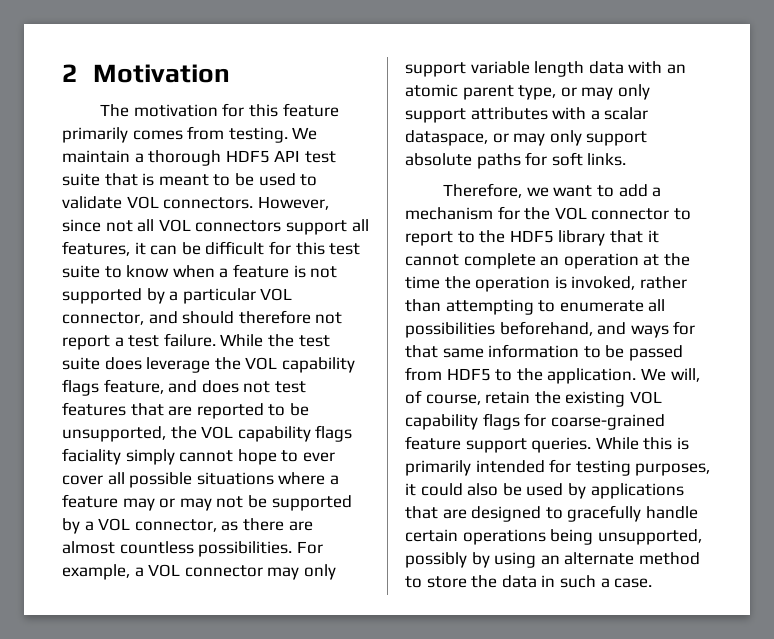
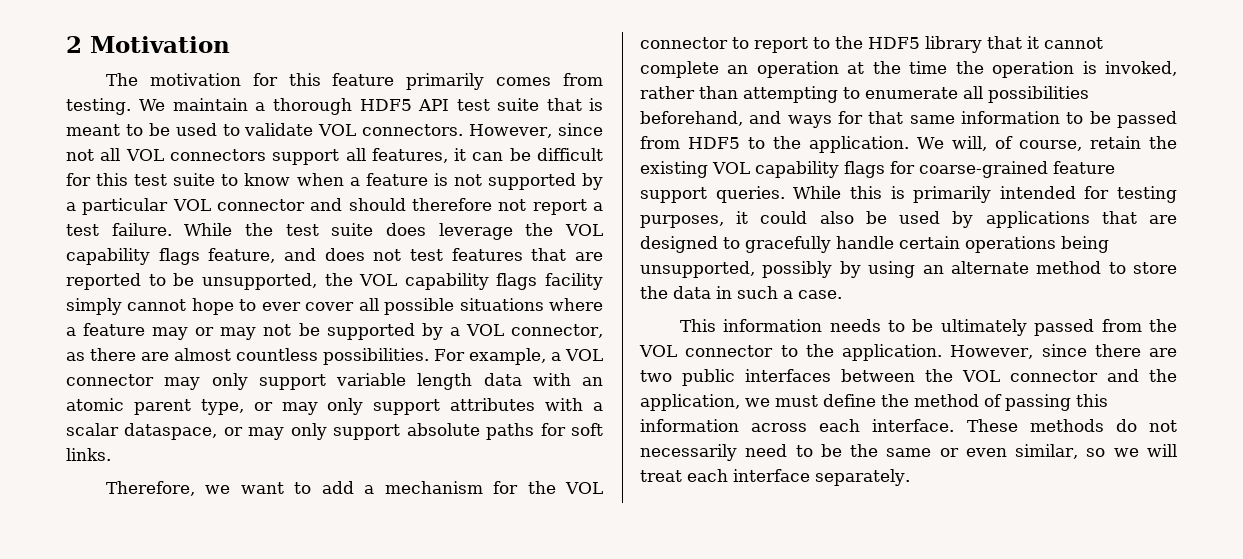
- However, since not all VOL connectors support all features, it can be difficult for this test suite to know when a feature is not supported by a particular VOL connector, and should therefore not report a test failure.
+ However, since not all VOL connectors support all features, it can be difficult for this test suite to know when a feature is not supported by a particular VOL connector and should therefore not report a test failure.
- While the test suite does leverage the VOL capability flags feature, and does not test features that are reported to be unsupported, the VOL capability flags faciality simply cannot hope to ever cover all possible situations where a feature may or may not be supported by a VOL connector, as there are almost countless possibilities.
+ While the test suite does leverage the VOL capability flags feature, and does not test features that are reported to be unsupported, the VOL capability flags facility simply cannot hope to ever cover all possible situations where a feature may or may not be supported by a VOL connector, as there are almost countless possibilities.
+ This information needs to be ultimately passed from the VOL connector to the application. However, since there are two public interfaces between the VOL connector and the application, we must define the method of passing this information across each interface. These methods do not necessarily need to be the same or even similar, so we will treat each interface separately.

